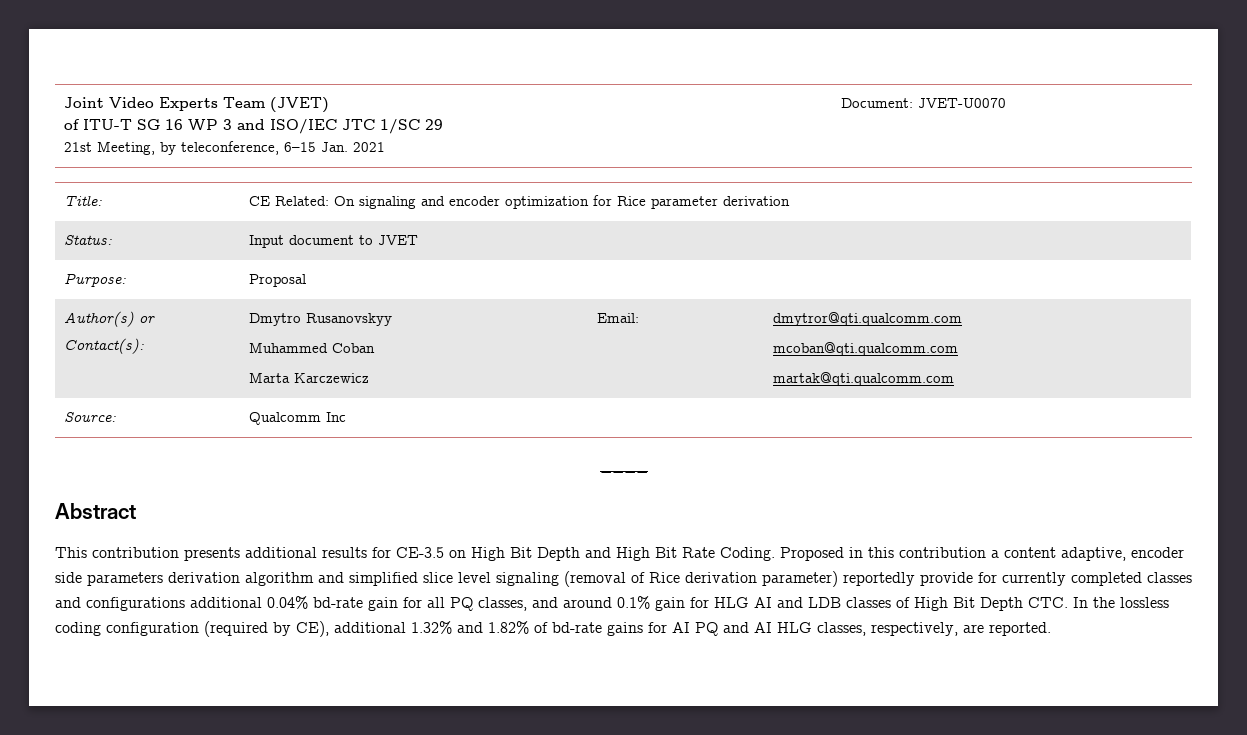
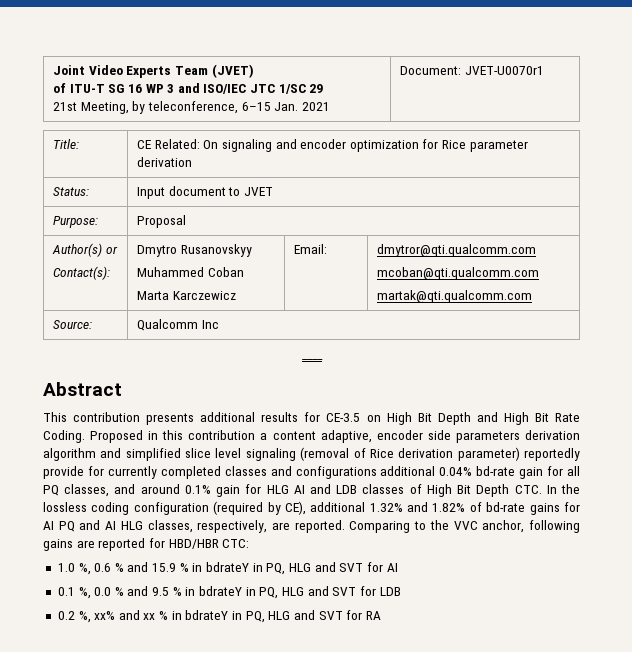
  Joint Video Experts Team (JVET)
  of ITU-T SG 16 WP 3 and ISO/IEC JTC 1/SC 29
- 21st Meeting, by teleconference, 6–15 Jan. 2021 | Document: JVET-U0070
+ 21st Meeting, by teleconference, 6–15 Jan. 2021 | Document: JVET-U0070r1
+ Comparing to the VVC anchor, following gains are reported for HBD/HBR CTC:
+ 1.0 %, 0.6 % and 15.9 % in bdrateY in PQ, HLG and SVT for AI
+ 0.1 %, 0.0 % and 9.5 % in bdrateY in PQ, HLG and SVT for LDB
+ 0.2 %, xx% and xx % in bdrateY in PQ, HLG and SVT for RA

